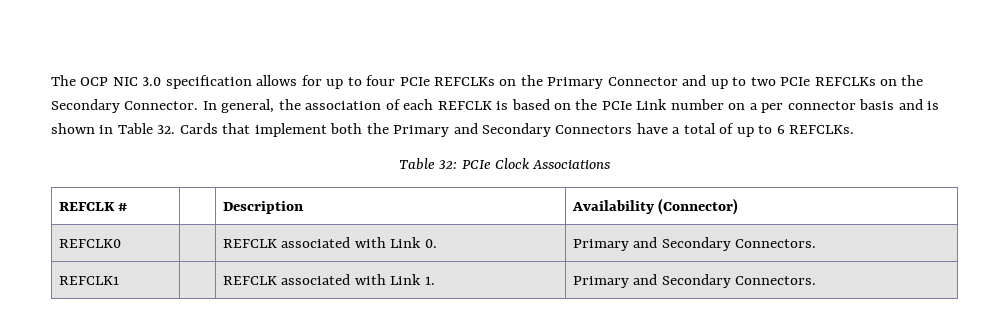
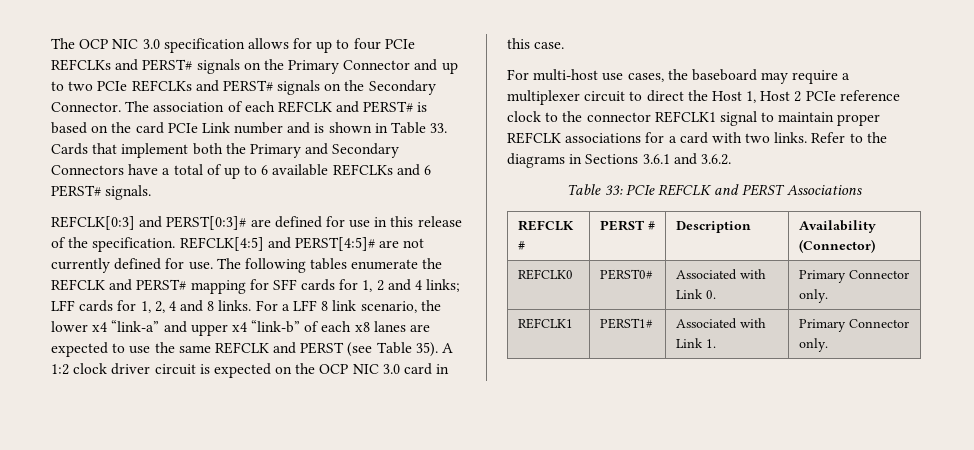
- The OCP NIC 3.0 specification allows for up to four PCIe REFCLKs on the Primary Connector and up to two PCIe REFCLKs on the Secondary Connector.
+ The OCP NIC 3.0 specification allows for up to four PCIe REFCLKs and PERST# signals on the Primary Connector and up to two PCIe REFCLKs and PERST# signals on the Secondary Connector.
- In general, the association of each REFCLK is based on the PCIe Link number on a per connector basis and is shown in Table 32. Cards that implement both the Primary and Secondary Connectors have a total of up to 6 REFCLKs.
- Table 32: PCIe Clock Associations
+ The association of each REFCLK and PERST# is based on the card PCIe Link number and is shown in Table 33. Cards that implement both the Primary and Secondary Connectors have a total of up to 6 available REFCLKs and 6 PERST# signals.
+ REFCLK[0:3] and PERST[0:3]# are defined for use in this release of the specification. REFCLK[4:5] and PERST[4:5]# are not currently defined for use. The following tables enumerate the REFCLK and PERST# mapping for SFF cards for 1, 2 and 4 links; LFF cards for 1, 2, 4 and 8 links. For a LFF 8 link scenario, the lower x4 “link-a” and upper x4 “link-b” of each x8 lanes are expected to use the same REFCLK and PERST (see Table 35). A 1:2 clock driver circuit is expected on the OCP NIC 3.0 card in this case.
+ For multi-host use cases, the baseboard may require a multiplexer circuit to direct the Host 1, Host 2 PCIe reference clock to the connector REFCLK1 signal to maintain proper REFCLK associations for a card with two links. Refer to the diagrams in Sections 3.6.1 and 3.6.2.
+ Table 33: PCIe REFCLK and PERST Associations
- REFCLK # | | Description | Availability (Connector)
+ REFCLK # | PERST # | Description | Availability (Connector)
- REFCLK0 | | REFCLK associated with Link 0. | Primary and Secondary Connectors.
+ REFCLK0 | PERST0# | Associated with Link 0. | Primary Connector only.
- REFCLK1 | | REFCLK associated with Link 1. | Primary and Secondary Connectors.
+ REFCLK1 | PERST1# | Associated with Link 1. | Primary Connector only.

